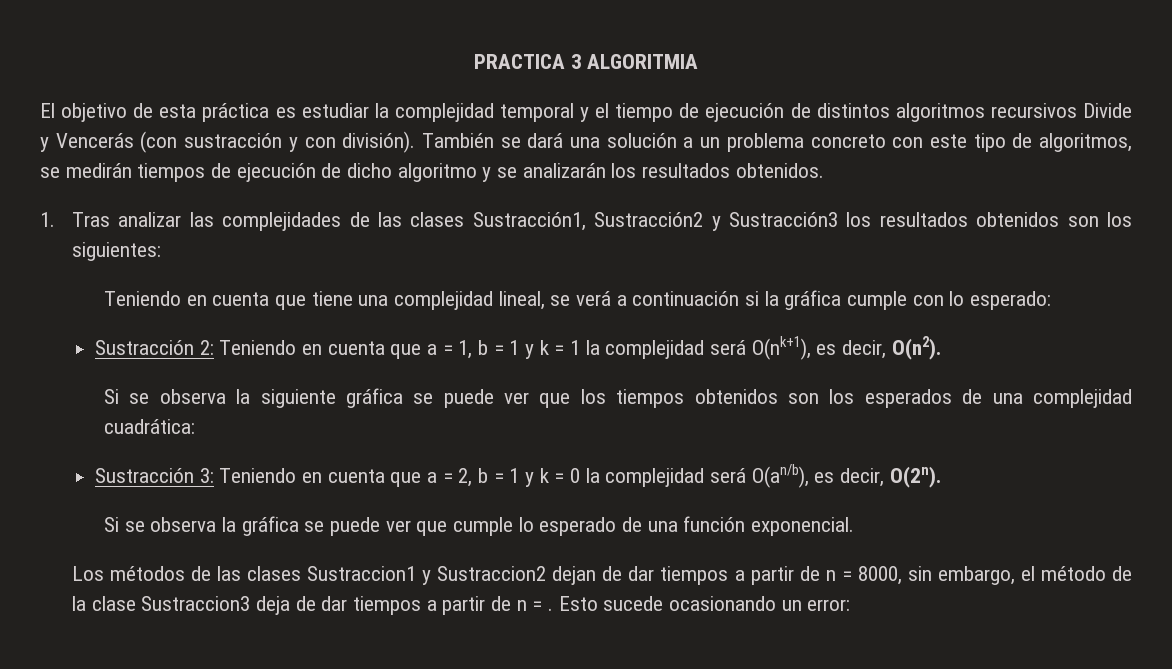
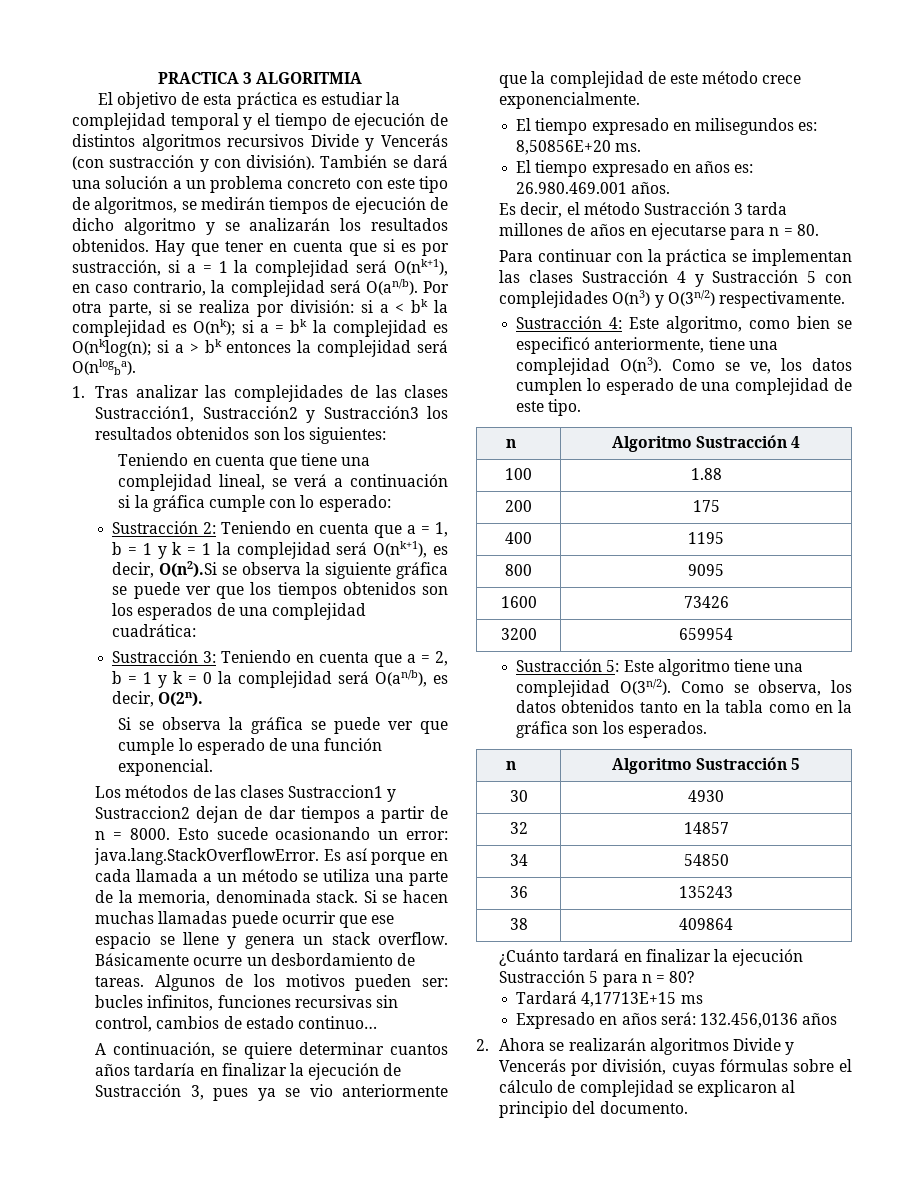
+ Hay que tener en cuenta que si es por sustracción, si a = 1 la complejidad será O(nk+1), en caso contrario, la complejidad será O(an/b). Por otra parte, si se realiza por división: si a < bk la complejidad es O(nk); si a = bk la complejidad es O(nklog(n); si a > bk entonces la complejidad será O(nlogba).
- Sustracción 2: Teniendo en cuenta que a = 1, b = 1 y k = 1 la complejidad será O(nk+1), es decir, O(n2).
- Si se observa la siguiente gráfica se puede ver que los tiempos obtenidos son los esperados de una complejidad cuadrática:
+ Sustracción 2: Teniendo en cuenta que a = 1, b = 1 y k = 1 la complejidad será O(nk+1), es decir, O(n2).Si se observa la siguiente gráfica se puede ver que los tiempos obtenidos son los esperados de una complejidad cuadrática:
- Los métodos de las clases Sustraccion1 y Sustraccion2 dejan de dar tiempos a partir de n = 8000, sin embargo, el método de la clase Sustraccion3 deja de dar tiempos a partir de n = .
+ Los métodos de las clases Sustraccion1 y Sustraccion2 dejan de dar tiempos a partir de n = 8000.
- Esto sucede ocasionando un error:
+ Esto sucede ocasionando un error: java.lang.StackOverflowError. Es así porque en cada llamada a un método se utiliza una parte de la memoria, denominada stack. Si se hacen muchas llamadas puede ocurrir que ese espacio se llene y genera un stack overflow. Básicamente ocurre un desbordamiento de tareas. Algunos de los motivos pueden ser: bucles infinitos, funciones recursivas sin control, cambios de estado continuo…
+ A continuación, se quiere determinar cuantos años tardaría en finalizar la ejecución de Sustracción 3, pues ya se vio anteriormente que la complejidad de este método crece exponencialmente.
+ El tiempo expresado en milisegundos es: 8,50856E+20 ms.
+ El tiempo expresado en años es: 26.980.469.001 años.
+ Es decir, el método Sustracción 3 tarda millones de años en ejecutarse para n = 80.
+ Para continuar con la práctica se implementan las clases Sustracción 4 y Sustracción 5 con complejidades O(n3) y O(3n/2) respectivamente.
+ Sustracción 4: Este algoritmo, como bien se especificó anteriormente, tiene una complejidad O(n3). Como se ve, los datos cumplen lo esperado de una complejidad de este tipo.
+ n | Algoritmo Sustracción 4
+ 100 | 1.88
+ 200 | 175
+ 400 | 1195
+ 800 | 9095
+ 1600 | 73426
+ 3200 | 659954
+ Sustracción 5: Este algoritmo tiene una complejidad O(3n/2). Como se observa, los datos obtenidos tanto en la tabla como en la gráfica son los esperados.
+ n | Algoritmo Sustracción 5
+ 30 | 4930
+ 32 | 14857
+ 34 | 54850
+ 36 | 135243
+ 38 | 409864
+ ¿Cuánto tardará en finalizar la ejecución Sustracción 5 para n = 80?
+ Tardará 4,17713E+15 ms
+ Expresado en años será: 132.456,0136 años
+ 2. Ahora se realizarán algoritmos Divide y Vencerás por división, cuyas fórmulas sobre el cálculo de complejidad se explicaron al principio del documento.

